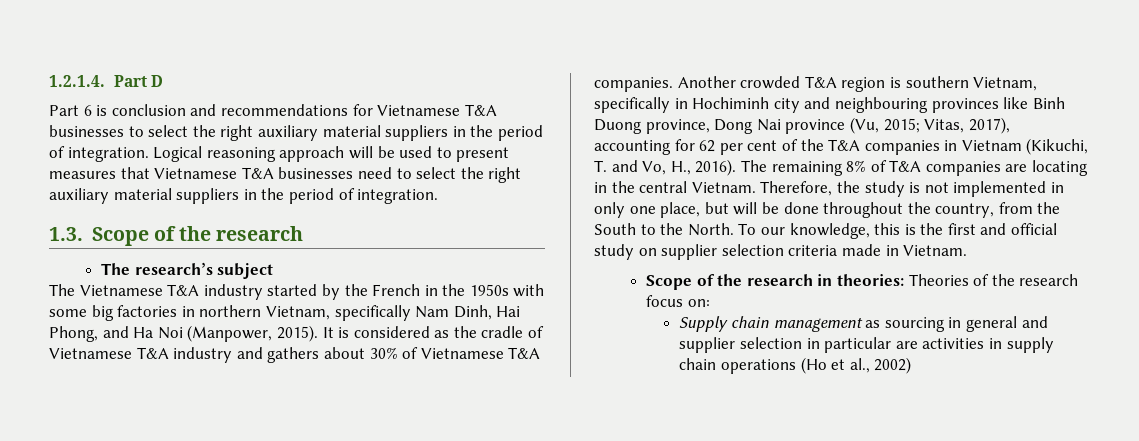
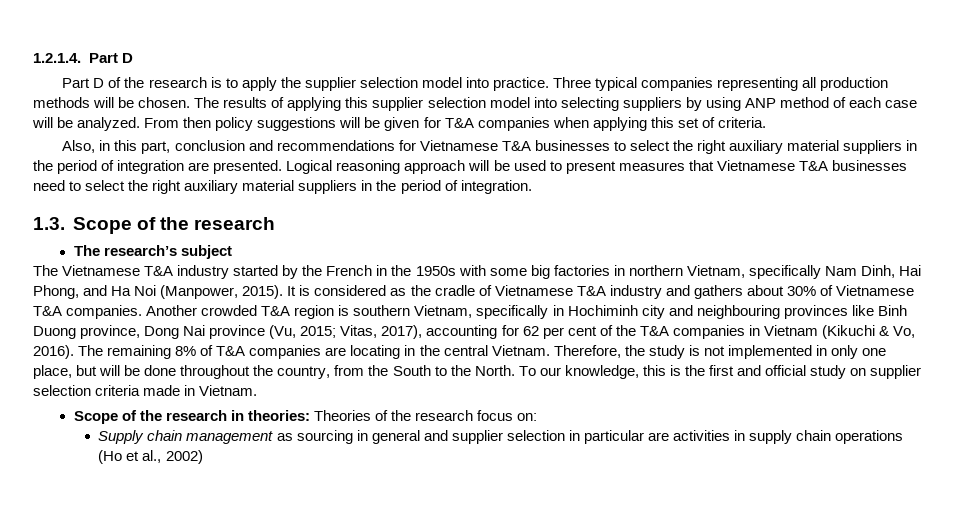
- Part 6 is conclusion and recommendations for Vietnamese T&A businesses to select the right auxiliary material suppliers in the period of integration.
+ Part D of the research is to apply the supplier selection model into practice. Three typical companies representing all production methods will be chosen. The results of applying this supplier selection model into selecting suppliers by using ANP method of each case will be analyzed. From then policy suggestions will be given for T&A companies when applying this set of criteria.
+ Also, in this part, conclusion and recommendations for Vietnamese T&A businesses to select the right auxiliary material suppliers in the period of integration are presented.
- Another crowded T&A region is southern Vietnam, specifically in Hochiminh city and neighbouring provinces like Binh Duong province, Dong Nai province (Vu, 2015; Vitas, 2017), accounting for 62 per cent of the T&A companies in Vietnam (Kikuchi, T. and Vo, H., 2016).
+ Another crowded T&A region is southern Vietnam, specifically in Hochiminh city and neighbouring provinces like Binh Duong province, Dong Nai province (Vu, 2015; Vitas, 2017), accounting for 62 per cent of the T&A companies in Vietnam (Kikuchi & Vo, 2016).

